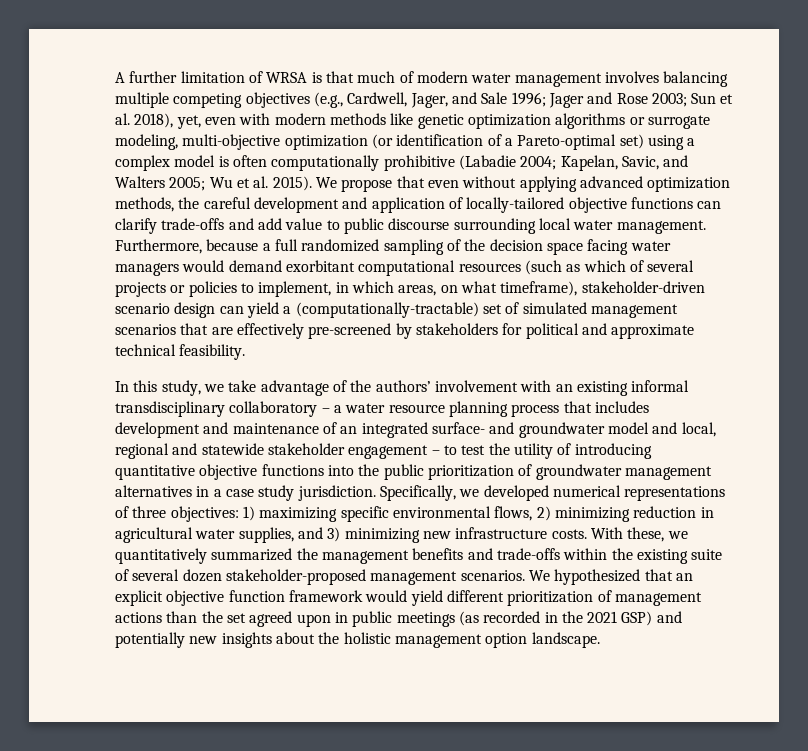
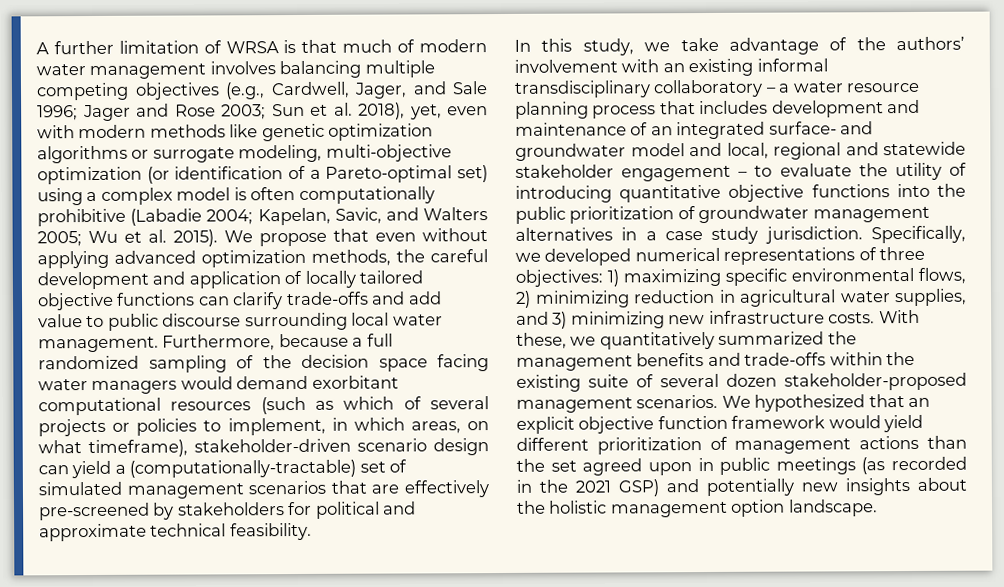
- We propose that even without applying advanced optimization methods, the careful development and application of locally-tailored objective functions can clarify trade-offs and add value to public discourse surrounding local water management.
+ We propose that even without applying advanced optimization methods, the careful development and application of locally tailored objective functions can clarify trade-offs and add value to public discourse surrounding local water management.
- In this study, we take advantage of the authors’ involvement with an existing informal transdisciplinary collaboratory – a water resource planning process that includes development and maintenance of an integrated surface- and groundwater model and local, regional and statewide stakeholder engagement – to test the utility of introducing quantitative objective functions into the public prioritization of groundwater management alternatives in a case study jurisdiction.
+ In this study, we take advantage of the authors’ involvement with an existing informal transdisciplinary collaboratory – a water resource planning process that includes development and maintenance of an integrated surface- and groundwater model and local, regional and statewide stakeholder engagement – to evaluate the utility of introducing quantitative objective functions into the public prioritization of groundwater management alternatives in a case study jurisdiction.

